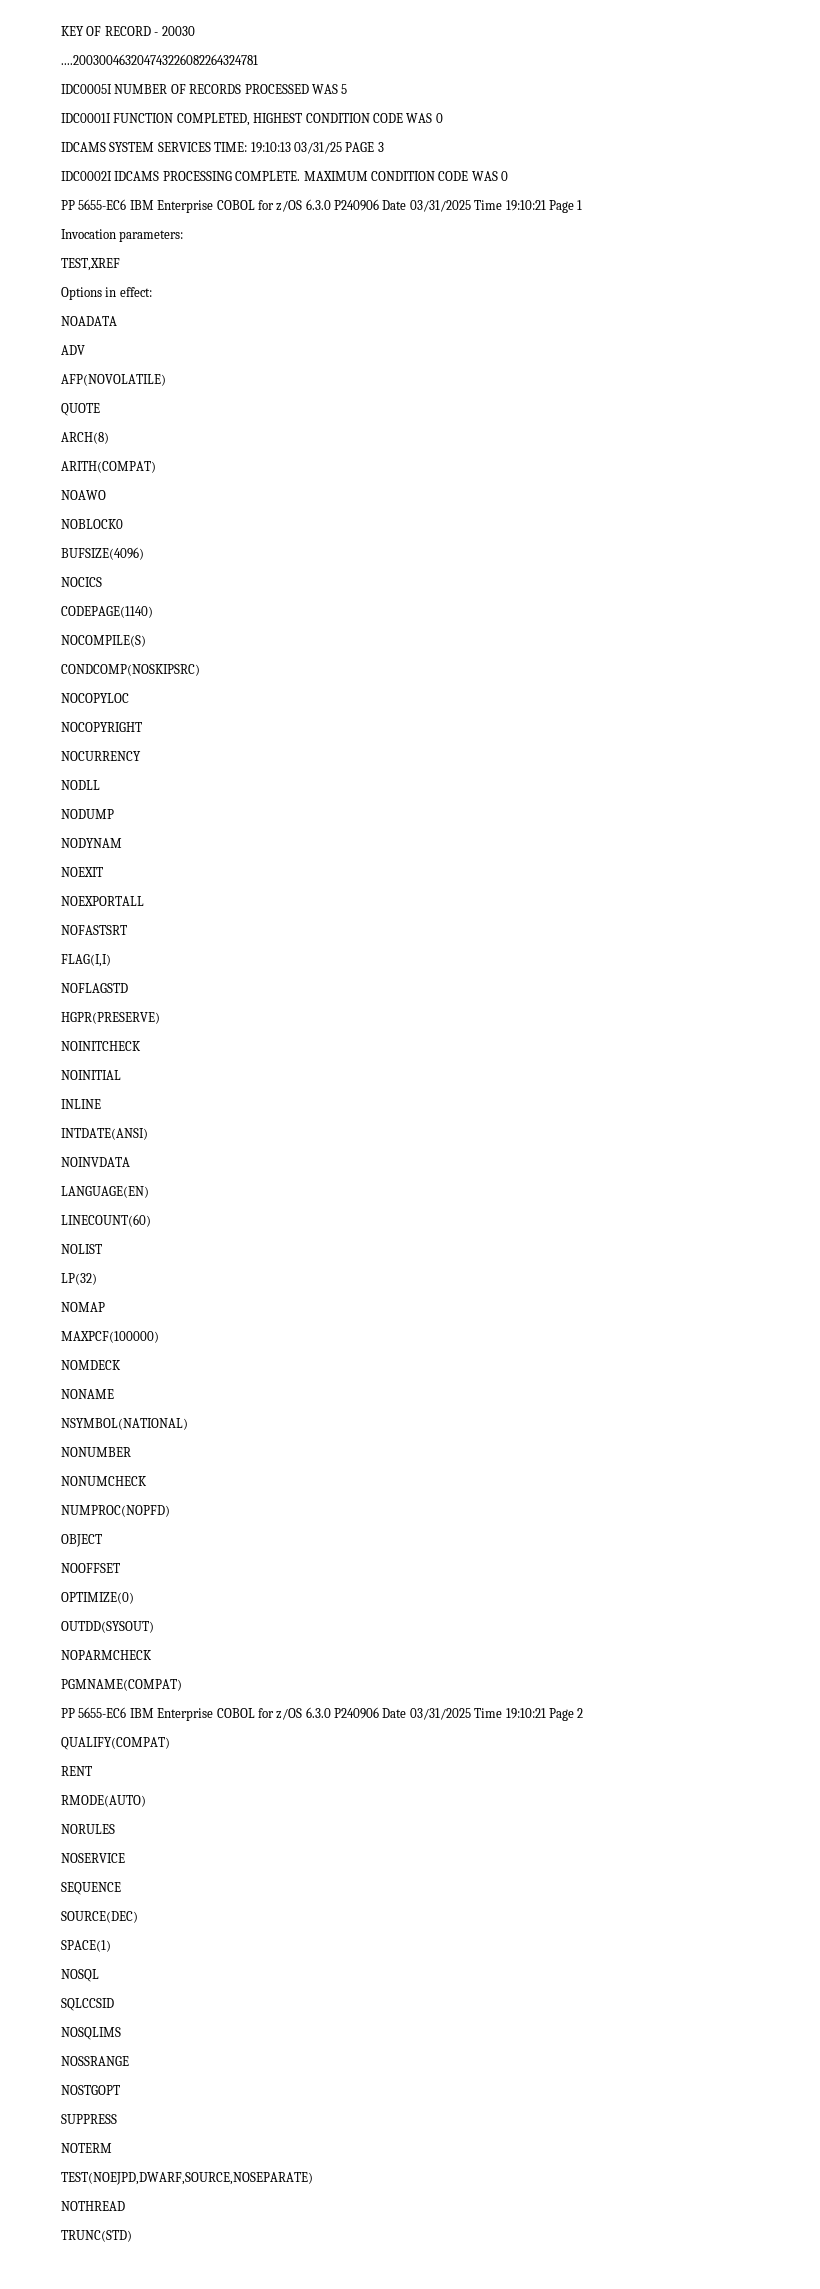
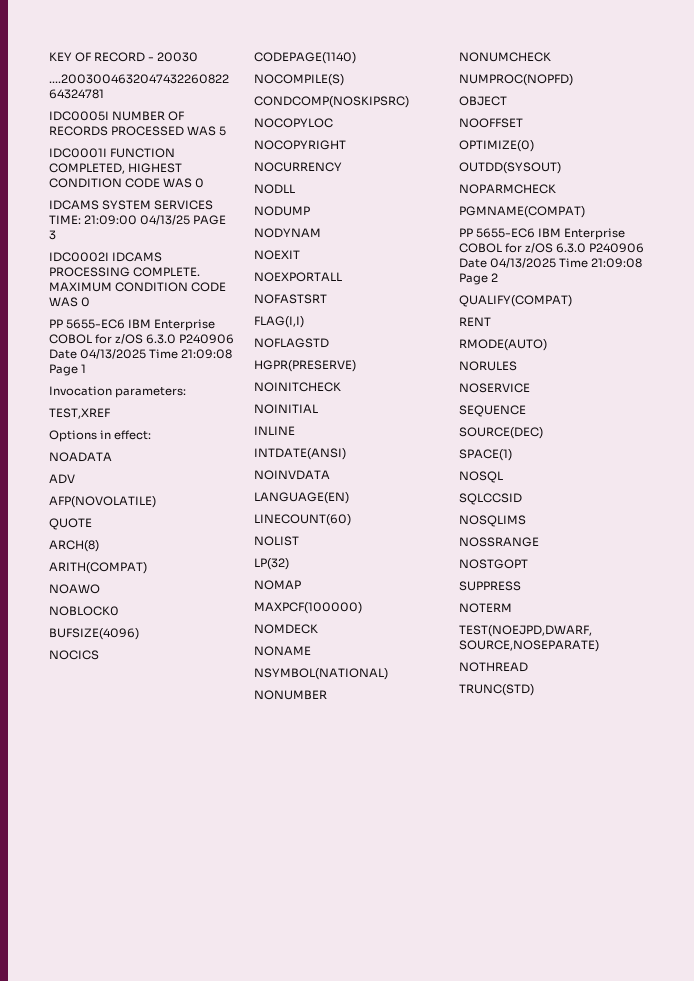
- IDCAMS SYSTEM SERVICES TIME: 19:10:13 03/31/25 PAGE 3
+ IDCAMS SYSTEM SERVICES TIME: 21:09:00 04/13/25 PAGE 3
- PP 5655-EC6 IBM Enterprise COBOL for z/OS 6.3.0 P240906 Date 03/31/2025 Time 19:10:21 Page 1
+ PP 5655-EC6 IBM Enterprise COBOL for z/OS 6.3.0 P240906 Date 04/13/2025 Time 21:09:08 Page 1
- PP 5655-EC6 IBM Enterprise COBOL for z/OS 6.3.0 P240906 Date 03/31/2025 Time 19:10:21 Page 2
+ PP 5655-EC6 IBM Enterprise COBOL for z/OS 6.3.0 P240906 Date 04/13/2025 Time 21:09:08 Page 2

